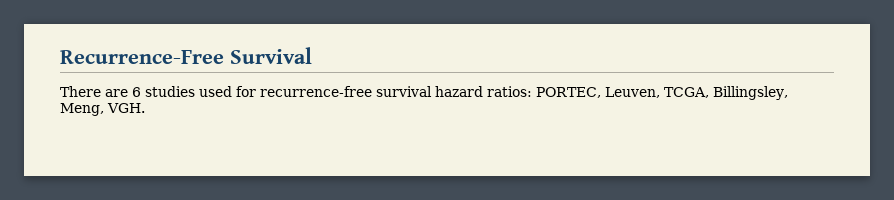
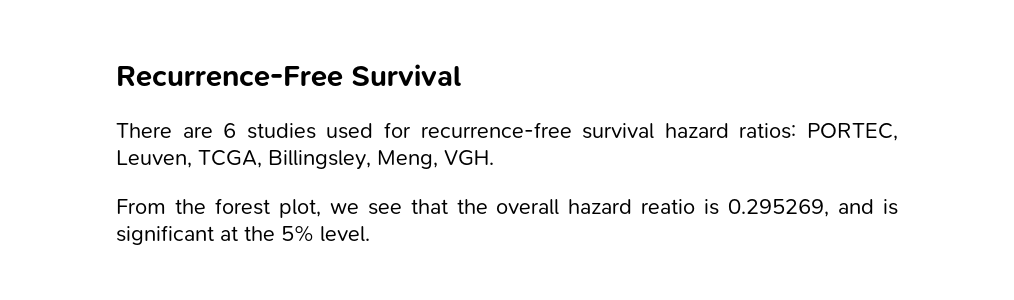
+ From the forest plot, we see that the overall hazard reatio is 0.295269, and is significant at the 5% level.

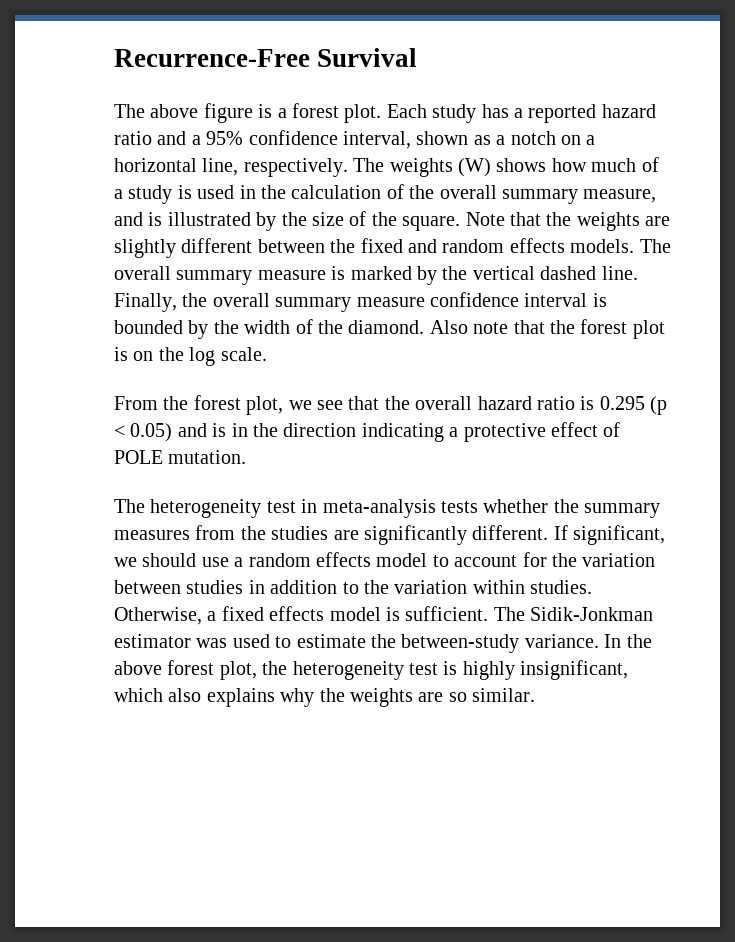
- There are 6 studies used for recurrence-free survival hazard ratios: PORTEC, Leuven, TCGA, Billingsley, Meng, VGH.
+ The above figure is a forest plot. Each study has a reported hazard ratio and a 95% confidence interval, shown as a notch on a horizontal line, respectively. The weights (W) shows how much of a study is used in the calculation of the overall summary measure, and is illustrated by the size of the square. Note that the weights are slightly different between the fixed and random effects models. The overall summary measure is marked by the vertical dashed line. Finally, the overall summary measure confidence interval is bounded by the width of the diamond. Also note that the forest plot is on the log scale.
- From the forest plot, we see that the overall hazard reatio is 0.295269, and is significant at the 5% level.
+ From the forest plot, we see that the overall hazard ratio is 0.295 (p < 0.05) and is in the direction indicating a protective effect of POLE mutation.
+ The heterogeneity test in meta-analysis tests whether the summary measures from the studies are significantly different. If significant, we should use a random effects model to account for the variation between studies in addition to the variation within studies. Otherwise, a fixed effects model is sufficient. The Sidik-Jonkman estimator was used to estimate the between-study variance. In the above forest plot, the heterogeneity test is highly insignificant, which also explains why the weights are so similar.

